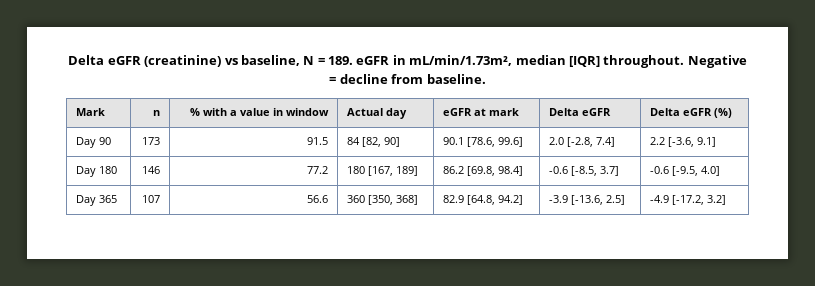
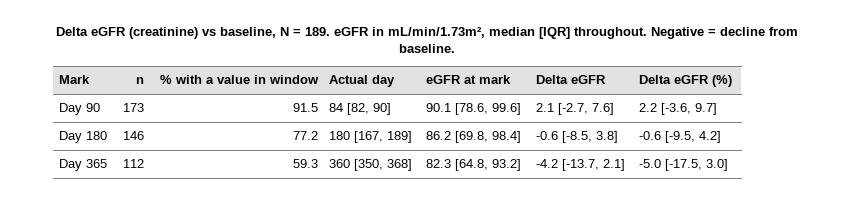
- Day 90 | 173 | 91.5 | 84 [82, 90] | 90.1 [78.6, 99.6] | 2.0 [-2.8, 7.4] | 2.2 [-3.6, 9.1]
+ Day 90 | 173 | 91.5 | 84 [82, 90] | 90.1 [78.6, 99.6] | 2.1 [-2.7, 7.6] | 2.2 [-3.6, 9.7]
- Day 180 | 146 | 77.2 | 180 [167, 189] | 86.2 [69.8, 98.4] | -0.6 [-8.5, 3.7] | -0.6 [-9.5, 4.0]
+ Day 180 | 146 | 77.2 | 180 [167, 189] | 86.2 [69.8, 98.4] | -0.6 [-8.5, 3.8] | -0.6 [-9.5, 4.2]
- Day 365 | 107 | 56.6 | 360 [350, 368] | 82.9 [64.8, 94.2] | -3.9 [-13.6, 2.5] | -4.9 [-17.2, 3.2]
+ Day 365 | 112 | 59.3 | 360 [350, 368] | 82.3 [64.8, 93.2] | -4.2 [-13.7, 2.1] | -5.0 [-17.5, 3.0]

